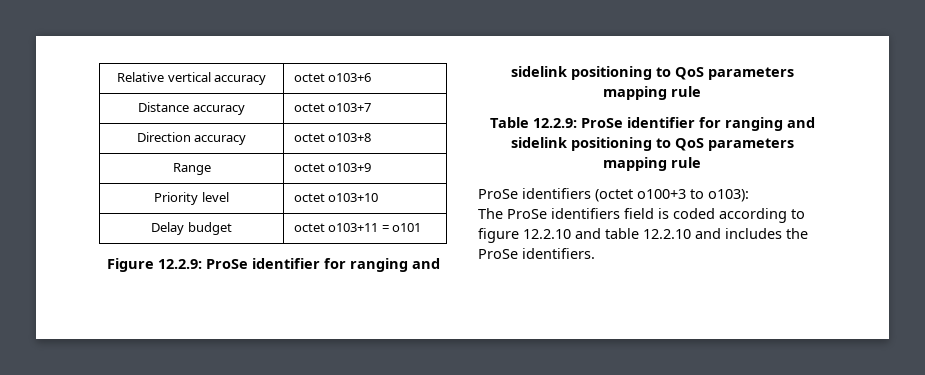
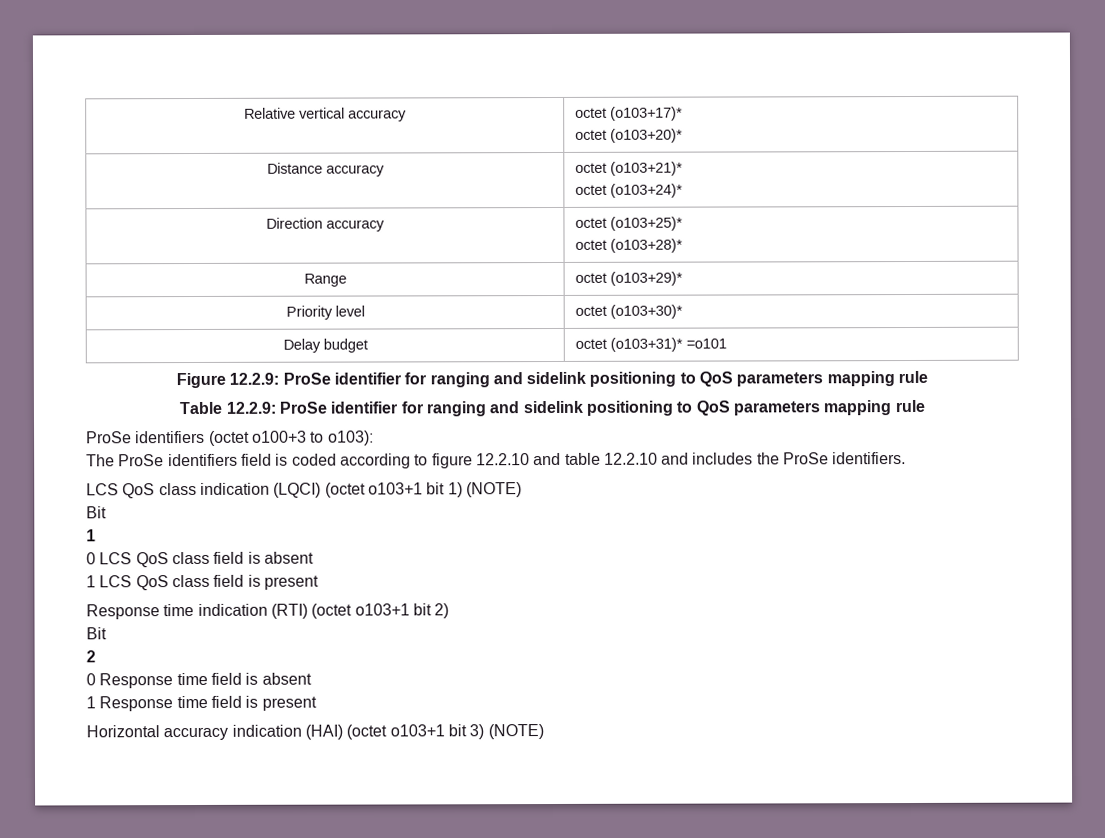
- Relative vertical accuracy | octet o103+6
+ Relative vertical accuracy | octet (o103+17)*
+ octet (o103+20)*
- Distance accuracy | octet o103+7
+ Distance accuracy | octet (o103+21)*
+ octet (o103+24)*
- Direction accuracy | octet o103+8
+ Direction accuracy | octet (o103+25)*
+ octet (o103+28)*
- Range | octet o103+9
+ Range | octet (o103+29)*
- Priority level | octet o103+10
+ Priority level | octet (o103+30)*
- Delay budget | octet o103+11 = o101
+ Delay budget | octet (o103+31)* =o101
+ LCS QoS class indication (LQCI) (octet o103+1 bit 1) (NOTE)
+ Bit
+ 1
+ 0 LCS QoS class field is absent
+ 1 LCS QoS class field is present
+ Response time indication (RTI) (octet o103+1 bit 2)
+ Bit
+ 2
+ 0 Response time field is absent
+ 1 Response time field is present
+ Horizontal accuracy indication (HAI) (octet o103+1 bit 3) (NOTE)

